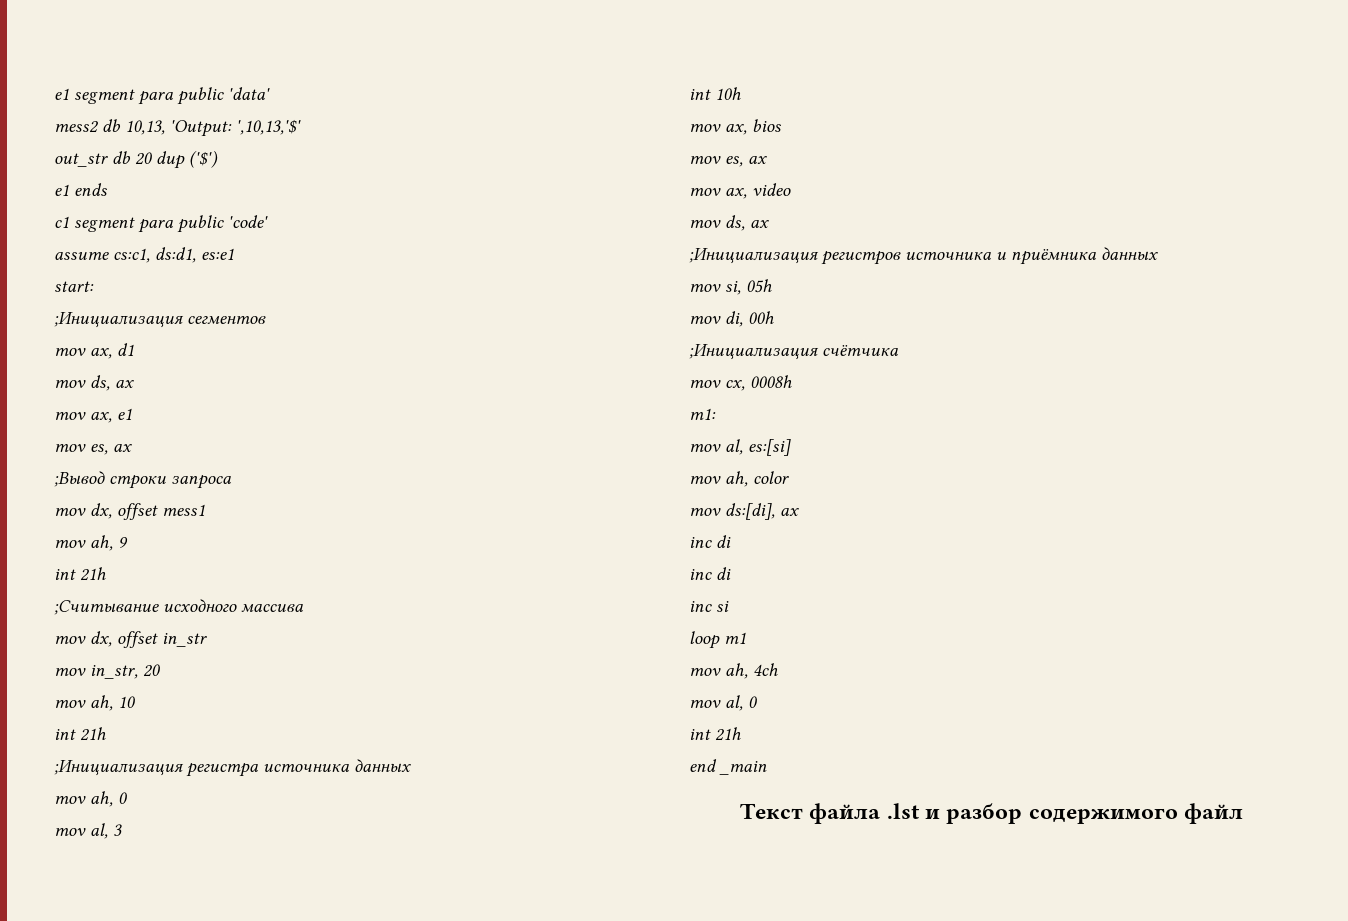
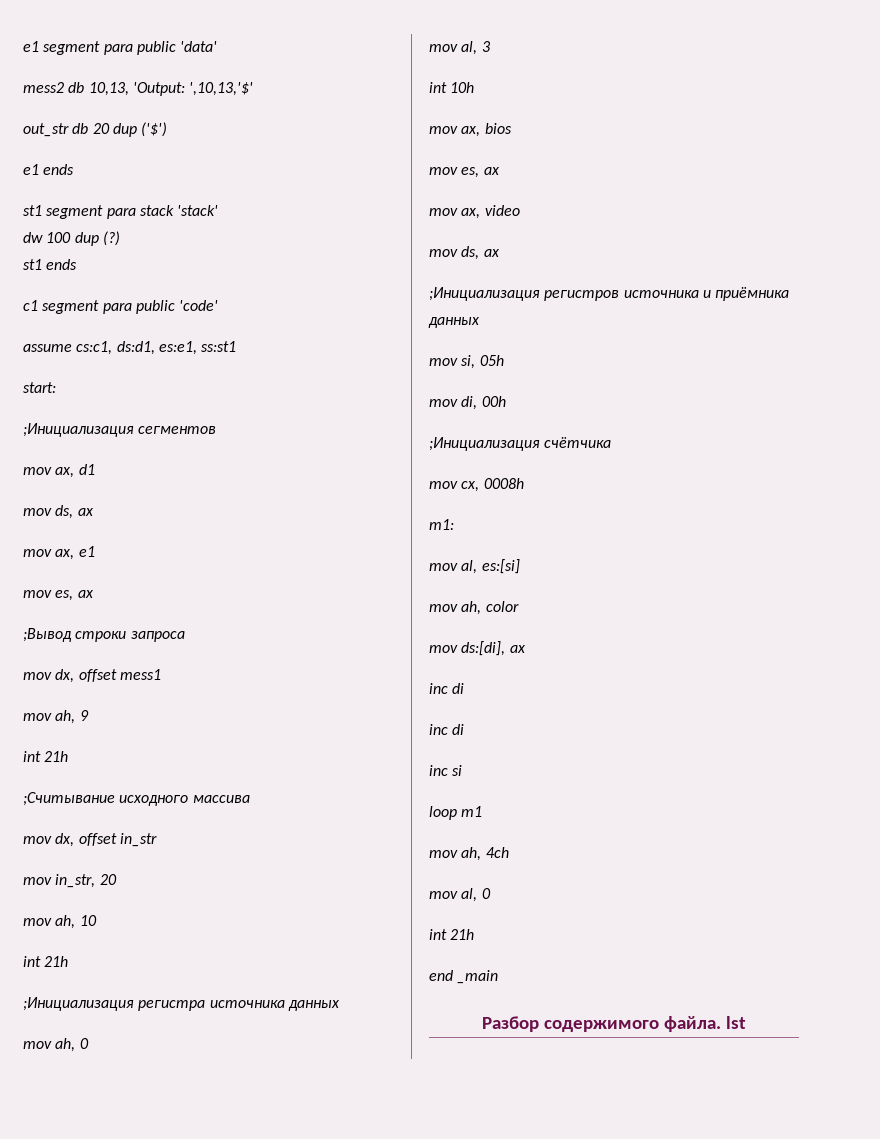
+ st1 segment para stack 'stack'
+ dw 100 dup (?)
+ st1 ends
- assume cs:c1, ds:d1, es:e1
+ assume cs:c1, ds:d1, es:e1, ss:st1
- Текст файла .lst и разбор содержимого файл
+ Разбор содержимого файла. lst

